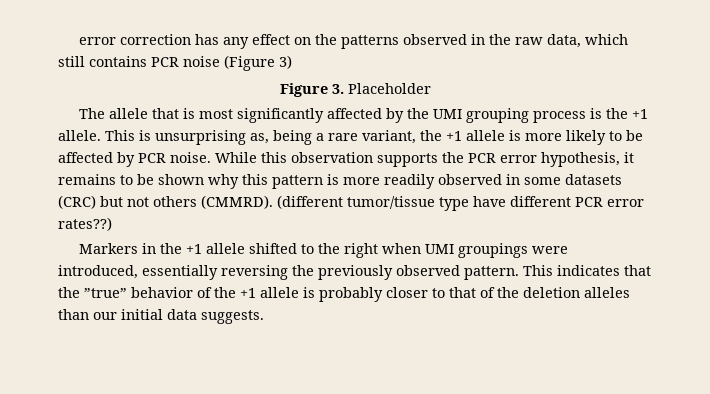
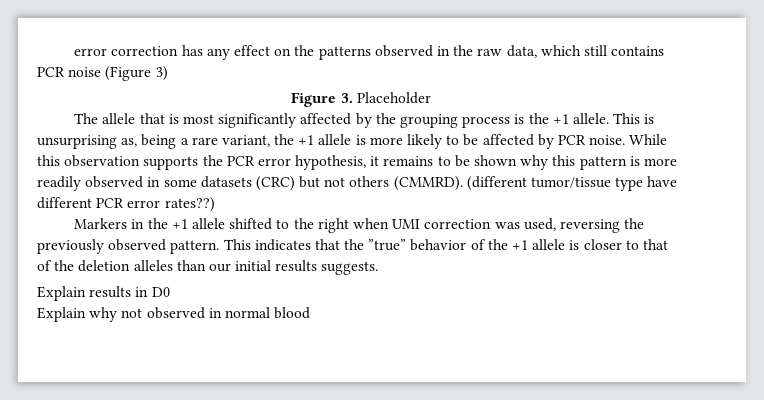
- The allele that is most significantly affected by the UMI grouping process is the +1 allele.
+ The allele that is most significantly affected by the grouping process is the +1 allele.
- Markers in the +1 allele shifted to the right when UMI groupings were introduced, essentially reversing the previously observed pattern.
+ Markers in the +1 allele shifted to the right when UMI correction was used, reversing the previously observed pattern.
- This indicates that the ”true” behavior of the +1 allele is probably closer to that of the deletion alleles than our initial data suggests.
+ This indicates that the ”true” behavior of the +1 allele is closer to that of the deletion alleles than our initial results suggests.
+ Explain results in D0
+ Explain why not observed in normal blood

